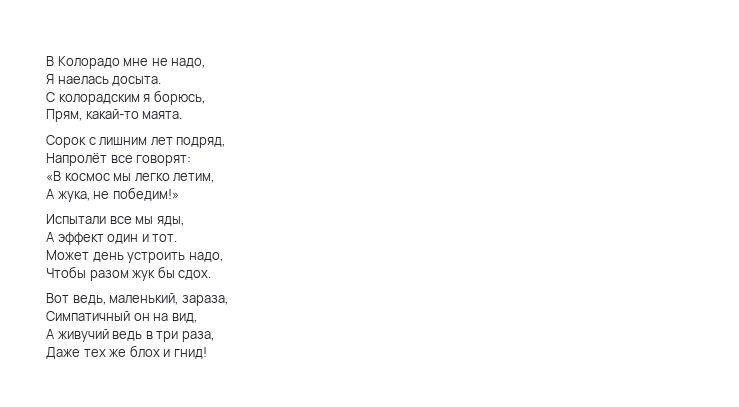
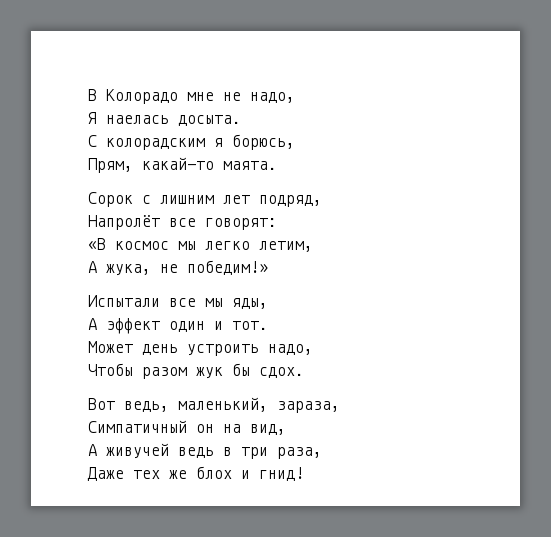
- А живучий ведь в три раза,
+ А живучей ведь в три раза,

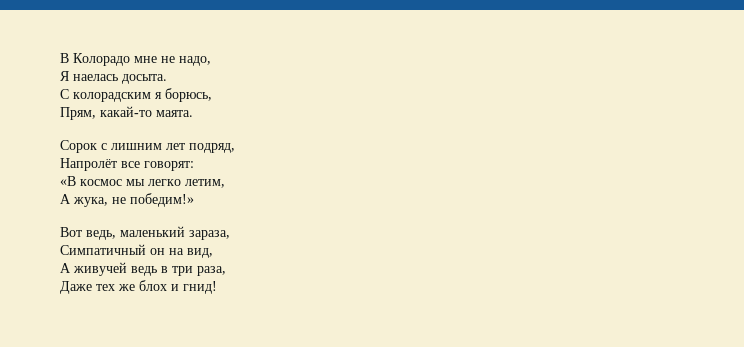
- Испытали все мы яды,
- А эффект один и тот.
- Может день устроить надо,
- Чтобы разом жук бы сдох.
- Вот ведь, маленький, зараза,
+ Вот ведь, маленький зараза,

